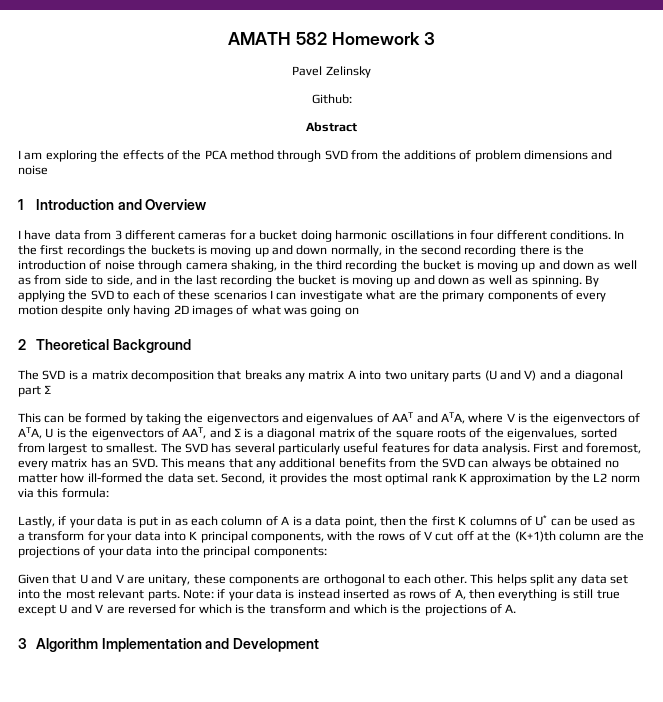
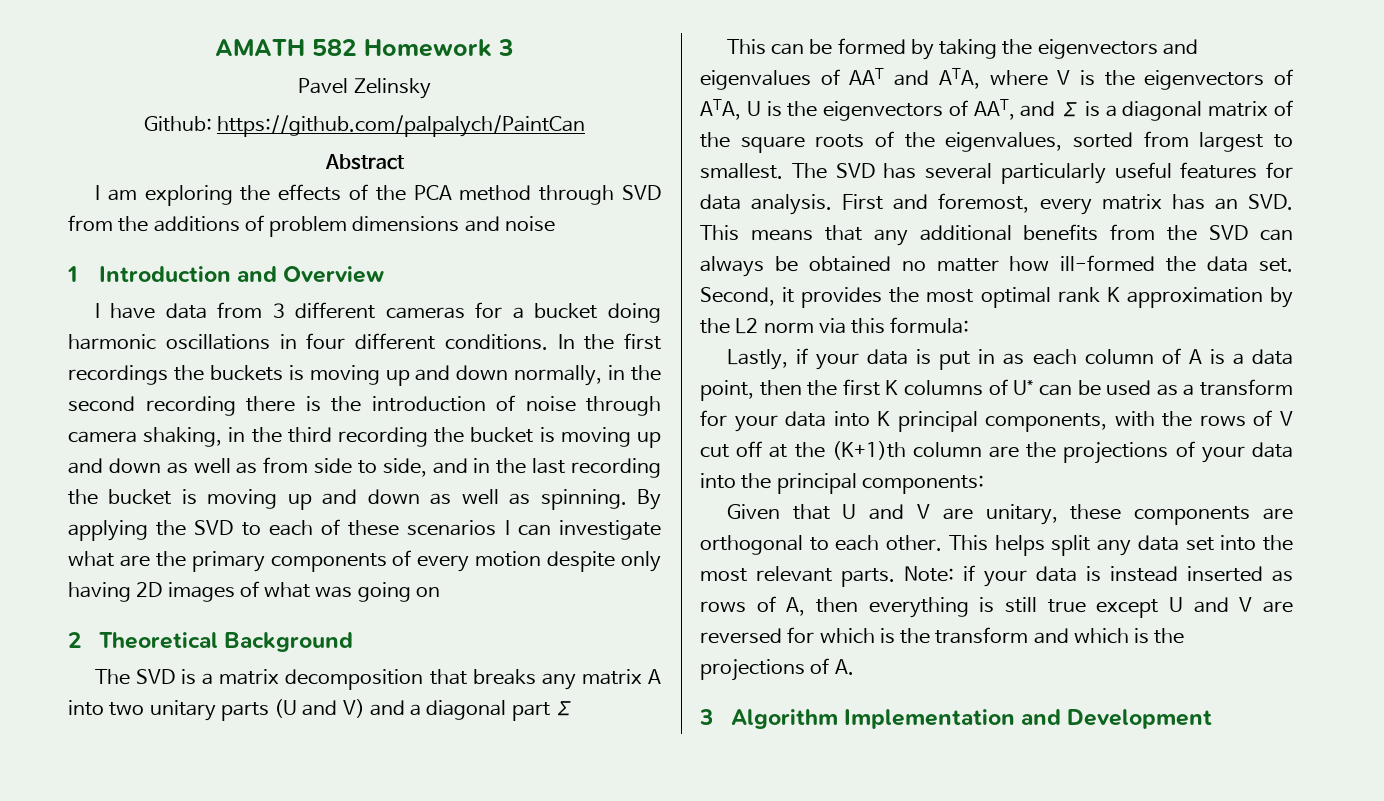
- Github:
+ Github: https://github.com/palpalych/PaintCan

